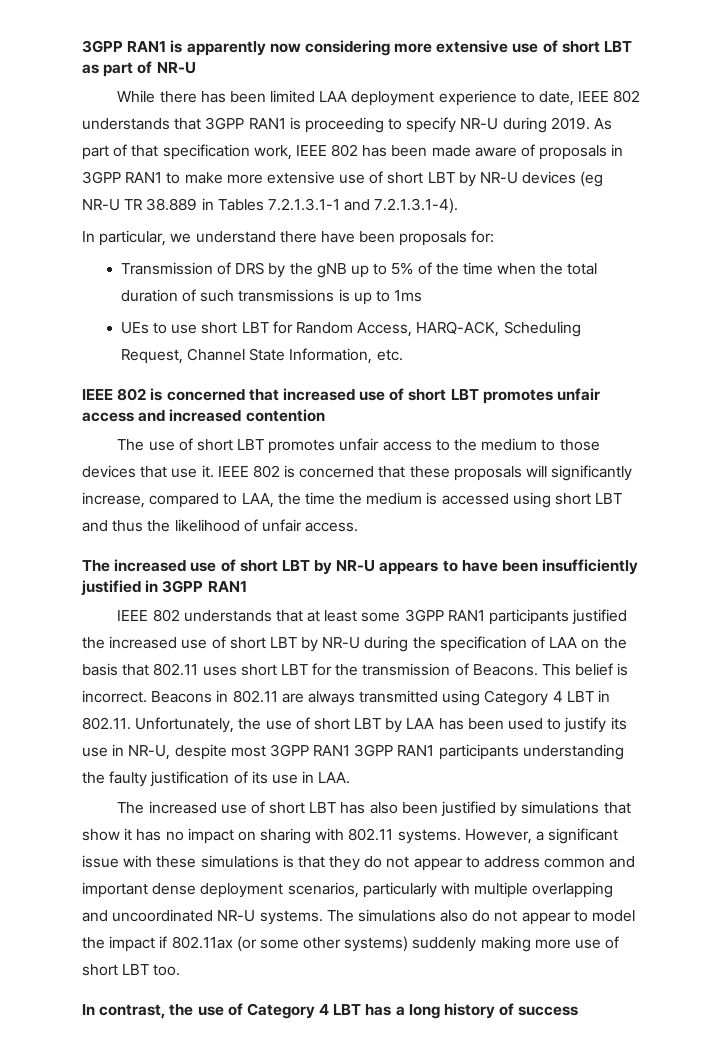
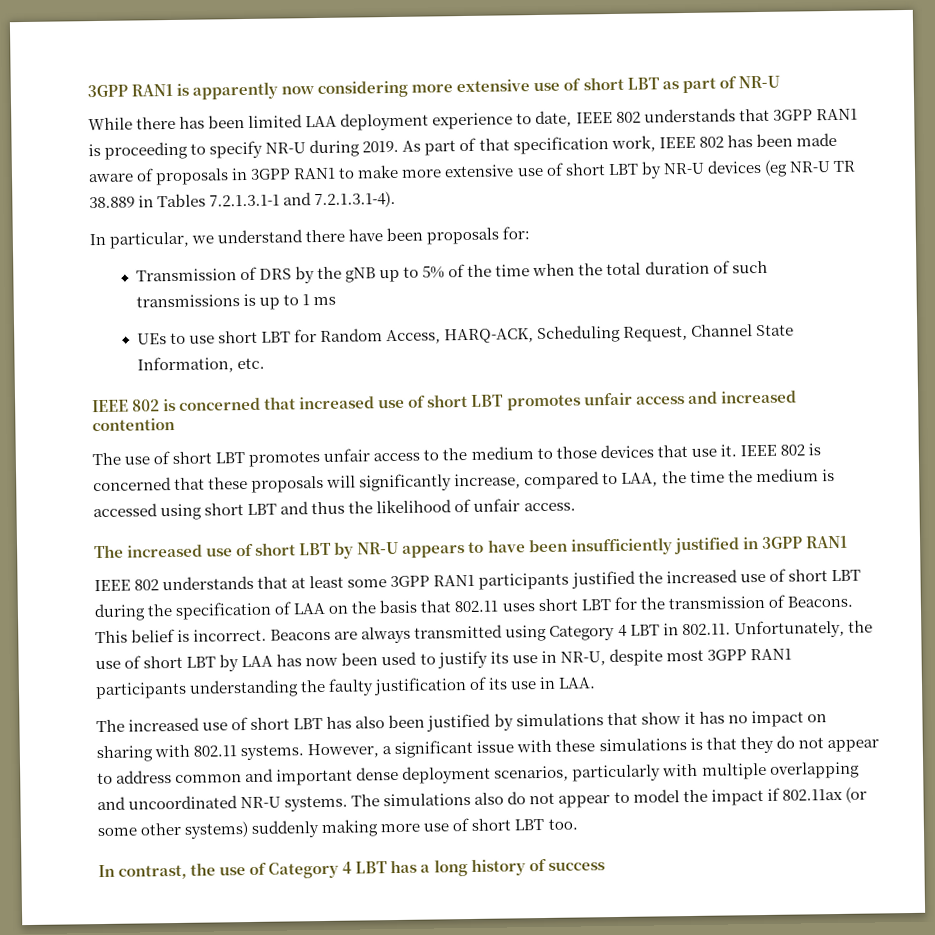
- Transmission of DRS by the gNB up to 5% of the time when the total duration of such transmissions is up to 1ms
+ Transmission of DRS by the gNB up to 5% of the time when the total duration of such transmissions is up to 1 ms
- IEEE 802 understands that at least some 3GPP RAN1 participants justified the increased use of short LBT by NR-U during the specification of LAA on the basis that 802.11 uses short LBT for the transmission of Beacons.
+ IEEE 802 understands that at least some 3GPP RAN1 participants justified the increased use of short LBT during the specification of LAA on the basis that 802.11 uses short LBT for the transmission of Beacons.
- Beacons in 802.11 are always transmitted using Category 4 LBT in 802.11. Unfortunately, the use of short LBT by LAA has been used to justify its use in NR-U, despite most 3GPP RAN1 3GPP RAN1 participants understanding the faulty justification of its use in LAA.
+ Beacons are always transmitted using Category 4 LBT in 802.11. Unfortunately, the use of short LBT by LAA has now been used to justify its use in NR-U, despite most 3GPP RAN1 participants understanding the faulty justification of its use in LAA.

